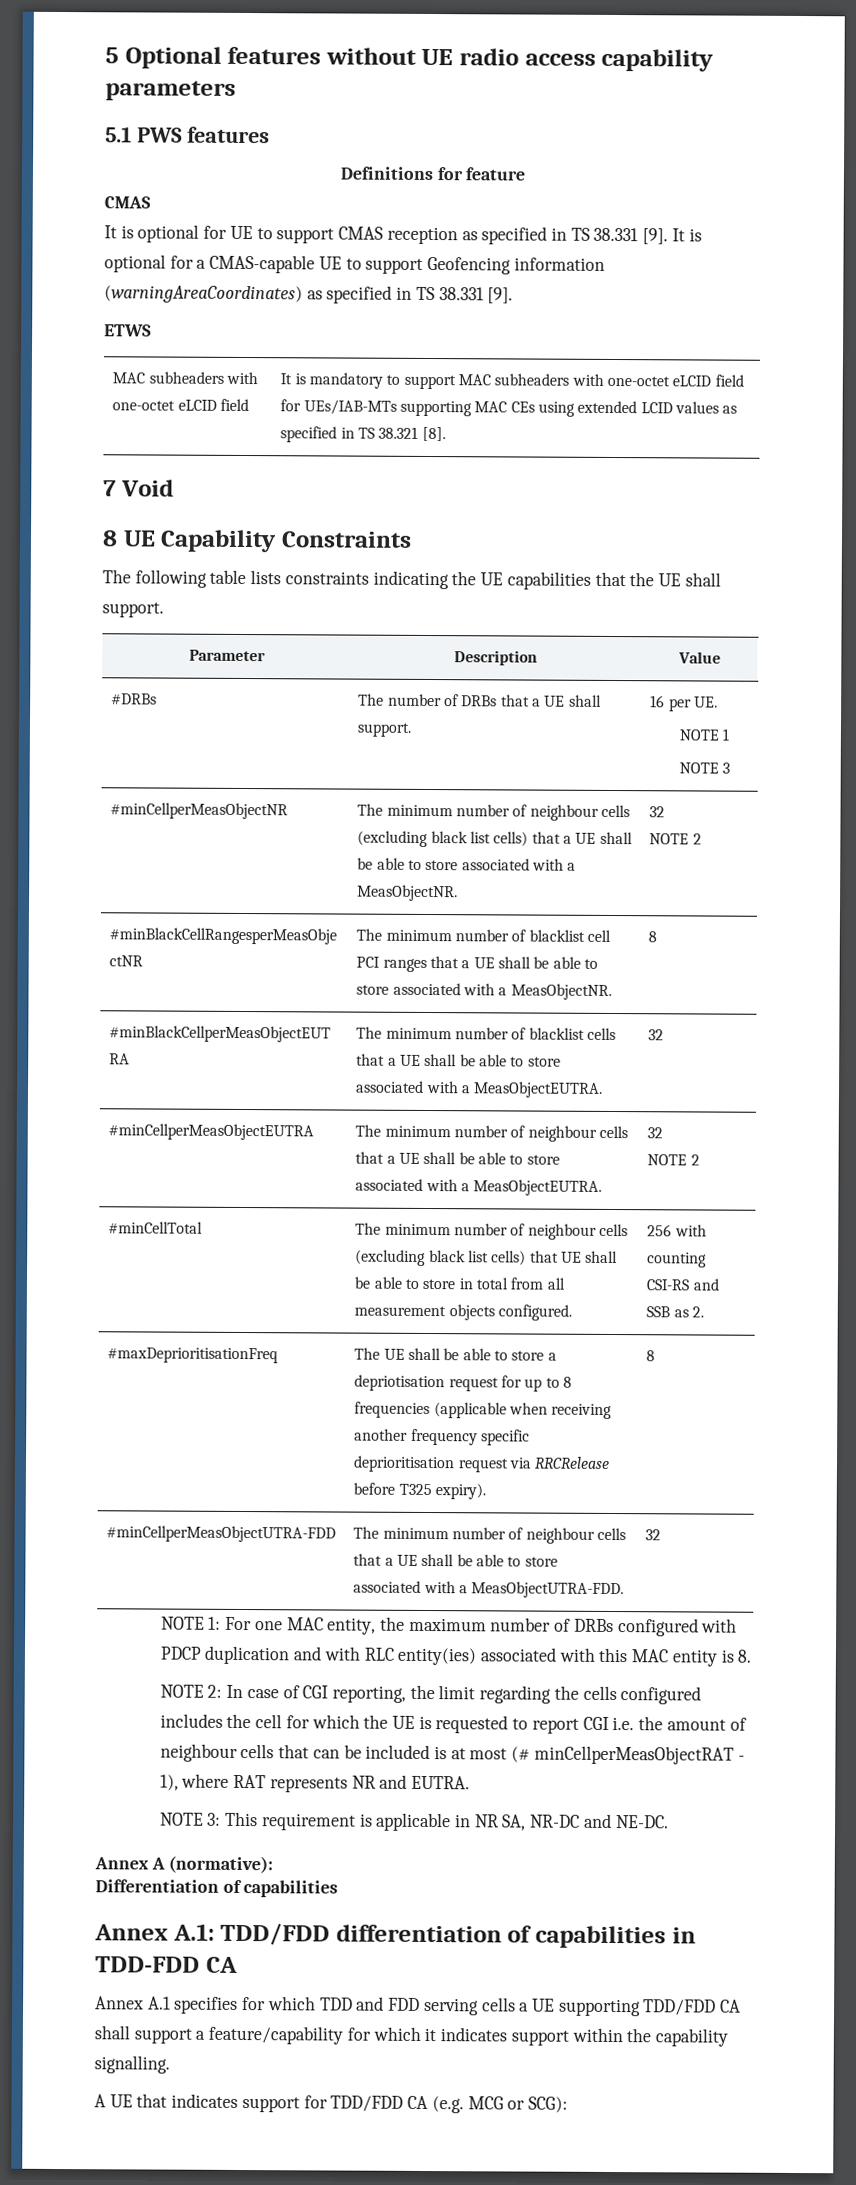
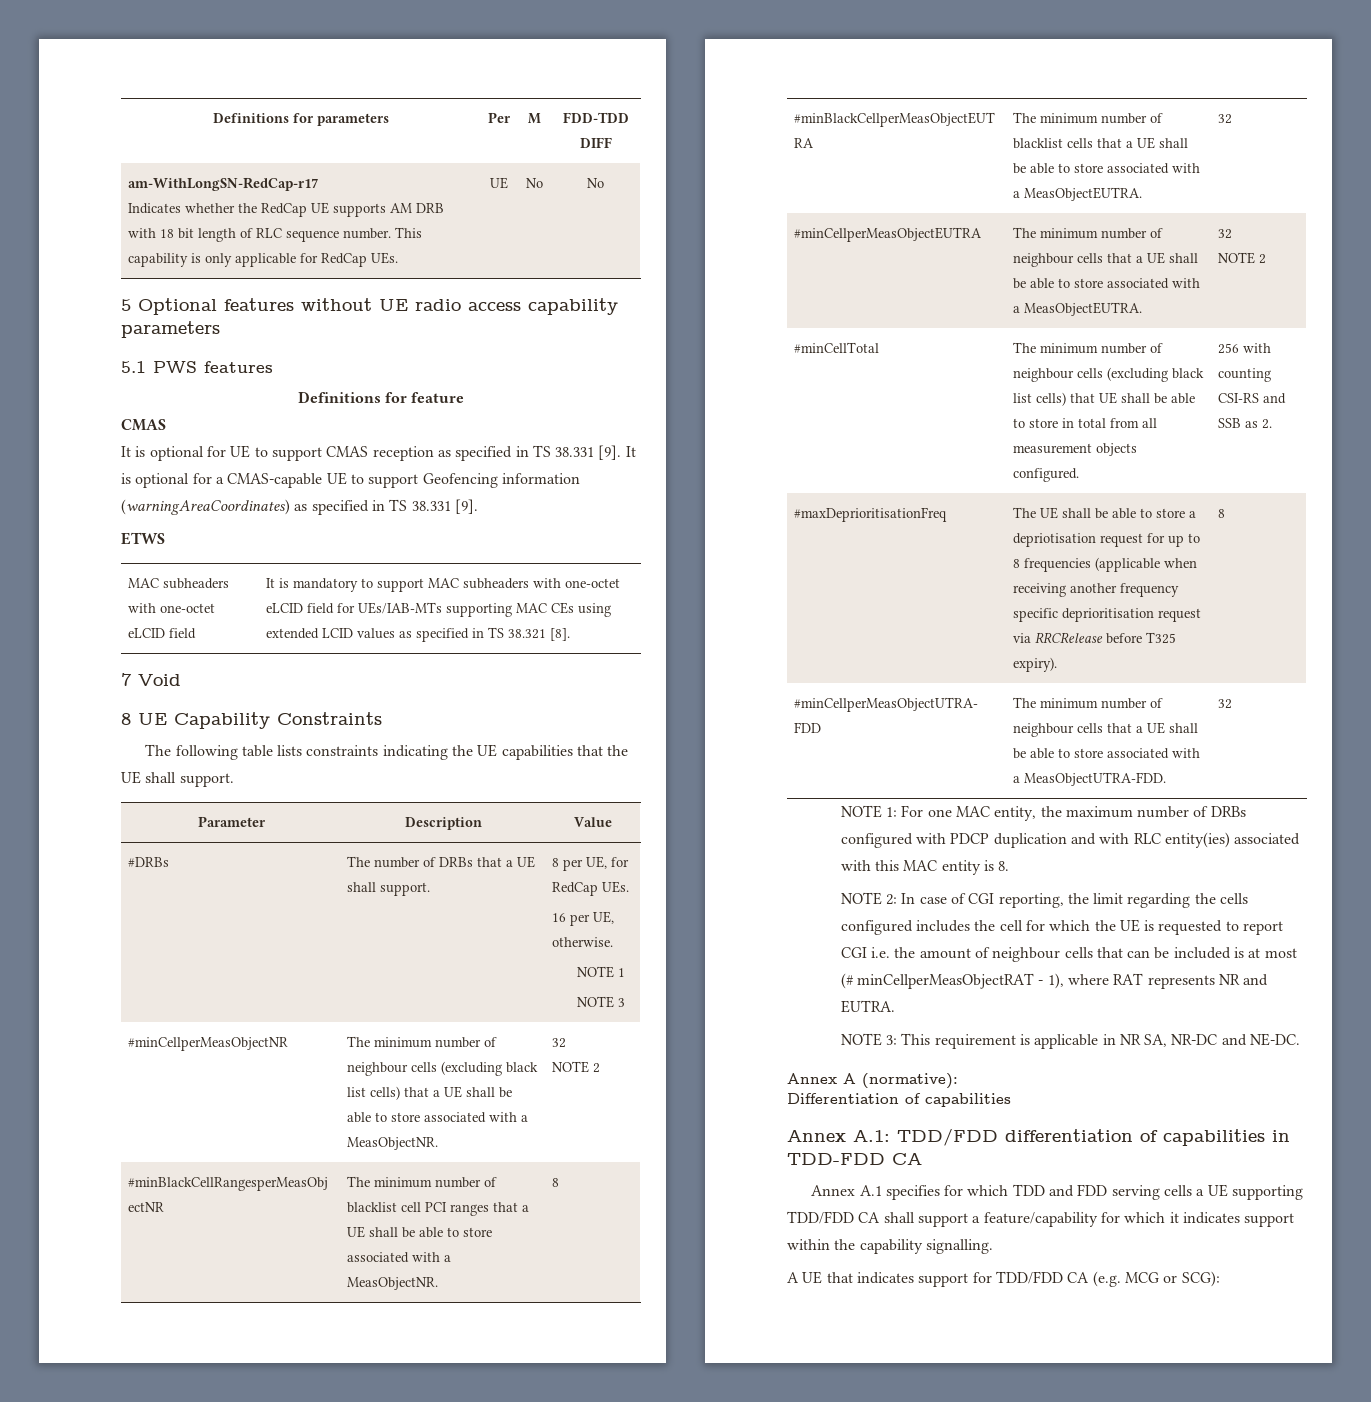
+ Definitions for parameters | Per | M | FDD-TDD DIFF
+ am-WithLongSN-RedCap-r17
+ Indicates whether the RedCap UE supports AM DRB with 18 bit length of RLC sequence number. This capability is only applicable for RedCap UEs. | UE | No | No
- #DRBs | The number of DRBs that a UE shall support. | 16 per UE.
+ #DRBs | The number of DRBs that a UE shall support. | 8 per UE, for RedCap UEs.
+ 16 per UE, otherwise.

